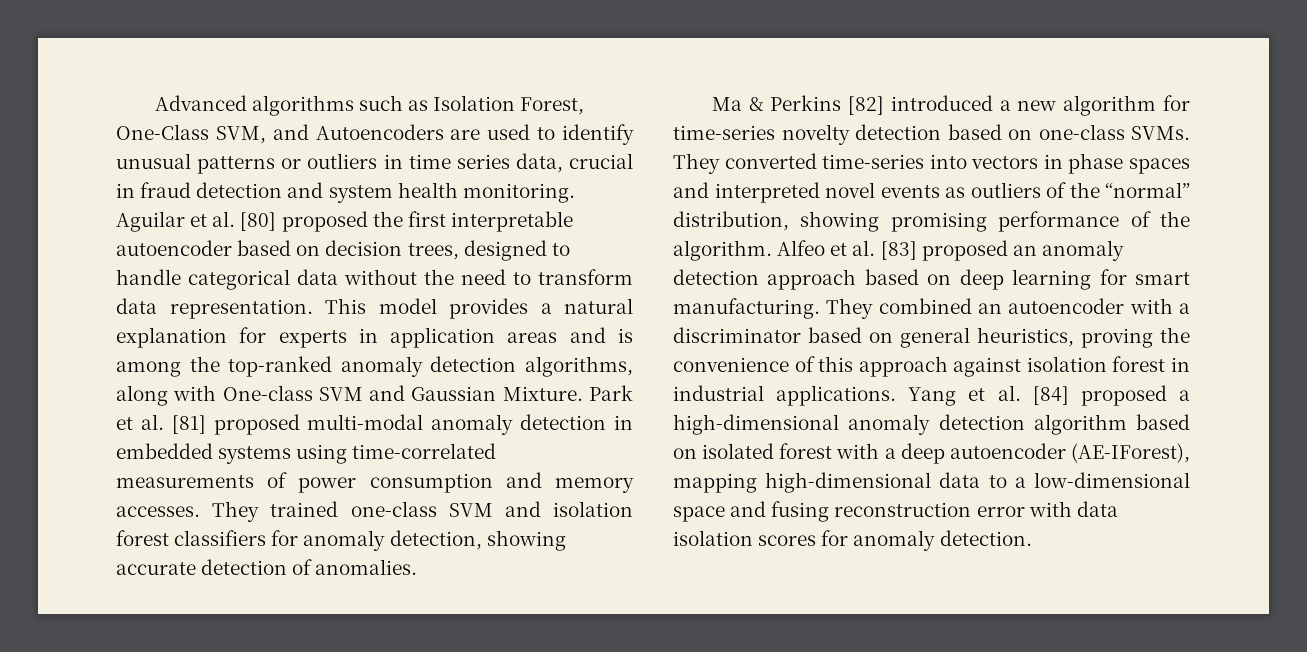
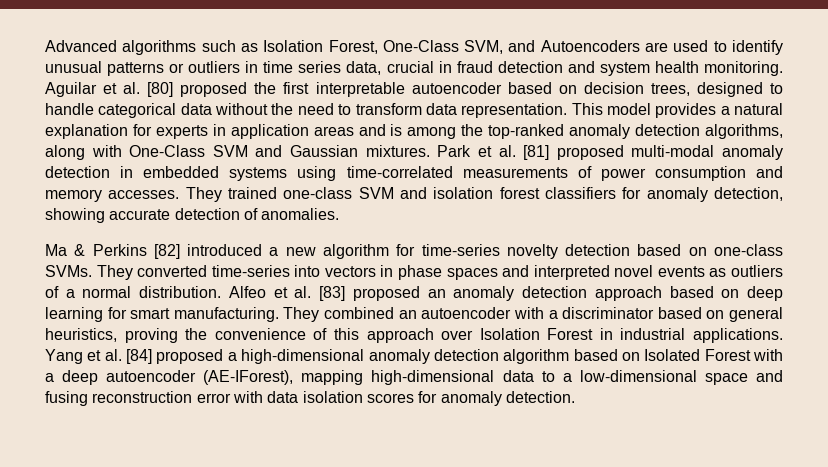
- This model provides a natural explanation for experts in application areas and is among the top-ranked anomaly detection algorithms, along with One-class SVM and Gaussian Mixture.
+ This model provides a natural explanation for experts in application areas and is among the top-ranked anomaly detection algorithms, along with One-Class SVM and Gaussian mixtures.
- They converted time-series into vectors in phase spaces and interpreted novel events as outliers of the “normal” distribution, showing promising performance of the algorithm.
+ They converted time-series into vectors in phase spaces and interpreted novel events as outliers of a normal distribution.
- They combined an autoencoder with a discriminator based on general heuristics, proving the convenience of this approach against isolation forest in industrial applications.
+ They combined an autoencoder with a discriminator based on general heuristics, proving the convenience of this approach over Isolation Forest in industrial applications.
- Yang et al. [84] proposed a high-dimensional anomaly detection algorithm based on isolated forest with a deep autoencoder (AE-IForest), mapping high-dimensional data to a low-dimensional space and fusing reconstruction error with data isolation scores for anomaly detection.
+ Yang et al. [84] proposed a high-dimensional anomaly detection algorithm based on Isolated Forest with a deep autoencoder (AE-IForest), mapping high-dimensional data to a low-dimensional space and fusing reconstruction error with data isolation scores for anomaly detection.

